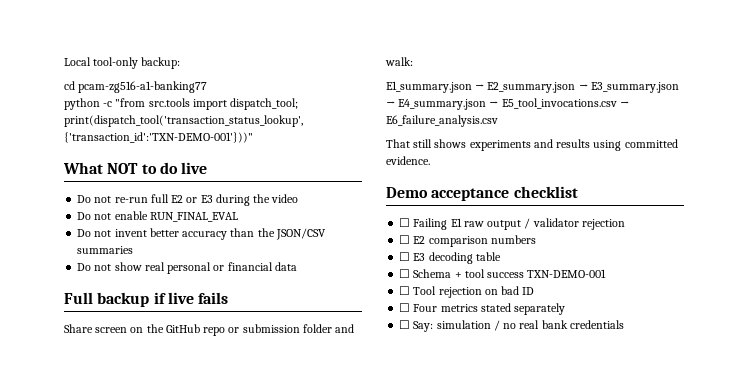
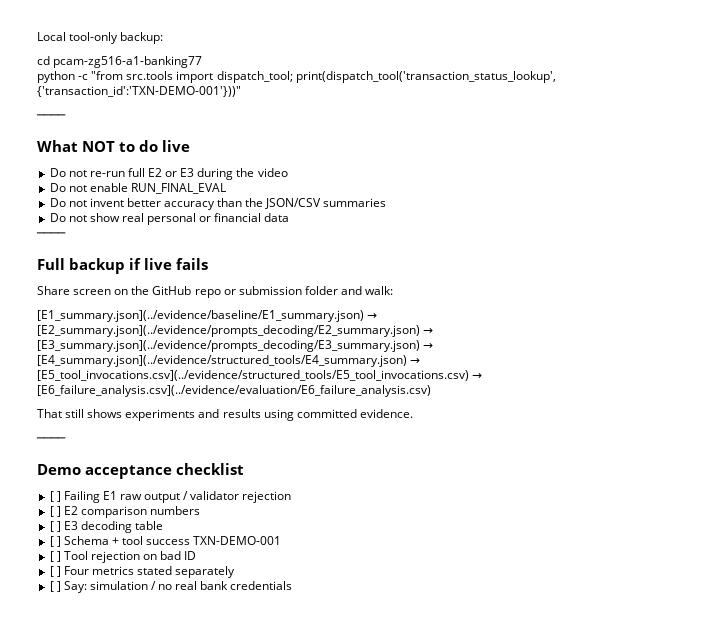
  python -c "from src.tools import dispatch_tool; print(dispatch_tool('transaction_status_lookup', {'transaction_id':'TXN-DEMO-001'}))"
+ ────
  Do not show real personal or financial data
+ ────
- E1_summary.json → E2_summary.json → E3_summary.json → E4_summary.json → E5_tool_invocations.csv → E6_failure_analysis.csv
+ [E1_summary.json](../evidence/baseline/E1_summary.json) → [E2_summary.json](../evidence/prompts_decoding/E2_summary.json) → [E3_summary.json](../evidence/prompts_decoding/E3_summary.json) → [E4_summary.json](../evidence/structured_tools/E4_summary.json) → [E5_tool_invocations.csv](../evidence/structured_tools/E5_tool_invocations.csv) → [E6_failure_analysis.csv](../evidence/evaluation/E6_failure_analysis.csv)
  That still shows experiments and results using committed evidence.
+ ────
- ☐ Failing E1 raw output / validator rejection
+ [ ] Failing E1 raw output / validator rejection
- ☐ E2 comparison numbers
+ [ ] E2 comparison numbers
- ☐ E3 decoding table
+ [ ] E3 decoding table
- ☐ Schema + tool success TXN-DEMO-001
+ [ ] Schema + tool success TXN-DEMO-001
- ☐ Tool rejection on bad ID
+ [ ] Tool rejection on bad ID
- ☐ Four metrics stated separately
+ [ ] Four metrics stated separately
- ☐ Say: simulation / no real bank credentials
+ [ ] Say: simulation / no real bank credentials

